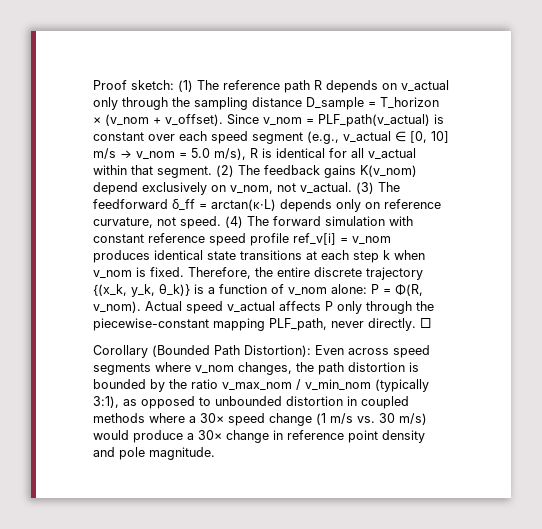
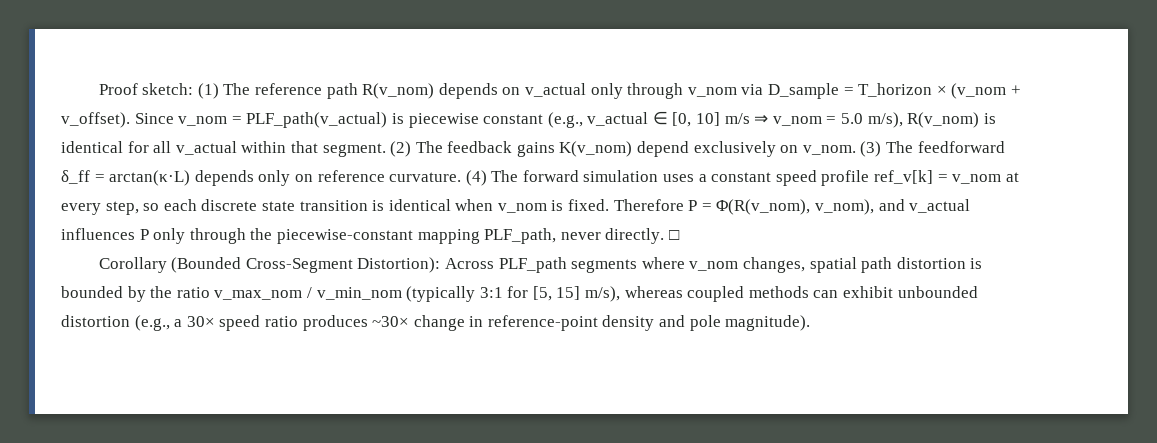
- Proof sketch: (1) The reference path R depends on v_actual only through the sampling distance D_sample = T_horizon × (v_nom + v_offset).
+ Proof sketch: (1) The reference path R(v_nom) depends on v_actual only through v_nom via D_sample = T_horizon × (v_nom + v_offset).
- Since v_nom = PLF_path(v_actual) is constant over each speed segment (e.g., v_actual ∈ [0, 10] m/s → v_nom = 5.0 m/s), R is identical for all v_actual within that segment.
+ Since v_nom = PLF_path(v_actual) is piecewise constant (e.g., v_actual ∈ [0, 10] m/s ⇒ v_nom = 5.0 m/s), R(v_nom) is identical for all v_actual within that segment.
- (2) The feedback gains K(v_nom) depend exclusively on v_nom, not v_actual.
+ (2) The feedback gains K(v_nom) depend exclusively on v_nom.
- (3) The feedforward δ_ff = arctan(κ·L) depends only on reference curvature, not speed.
+ (3) The feedforward δ_ff = arctan(κ·L) depends only on reference curvature.
- (4) The forward simulation with constant reference speed profile ref_v[i] = v_nom produces identical state transitions at each step k when v_nom is fixed. Therefore, the entire discrete trajectory {(x_k, y_k, θ_k)} is a function of v_nom alone: P = Φ(R, v_nom). Actual speed v_actual affects P only through the piecewise-constant mapping PLF_path, never directly.
+ (4) The forward simulation uses a constant speed profile ref_v[k] = v_nom at every step, so each discrete state transition is identical when v_nom is fixed. Therefore P = Φ(R(v_nom), v_nom), and v_actual influences P only through the piecewise-constant mapping PLF_path, never directly.
- Corollary (Bounded Path Distortion): Even across speed segments where v_nom changes, the path distortion is bounded by the ratio v_max_nom / v_min_nom (typically 3:1), as opposed to unbounded distortion in coupled methods where a 30× speed change (1 m/s vs. 30 m/s) would produce a 30× change in reference point density and pole magnitude.
+ Corollary (Bounded Cross-Segment Distortion): Across PLF_path segments where v_nom changes, spatial path distortion is bounded by the ratio v_max_nom / v_min_nom (typically 3:1 for [5, 15] m/s), whereas coupled methods can exhibit unbounded distortion (e.g., a 30× speed ratio produces ~30× change in reference-point density and pole magnitude).

